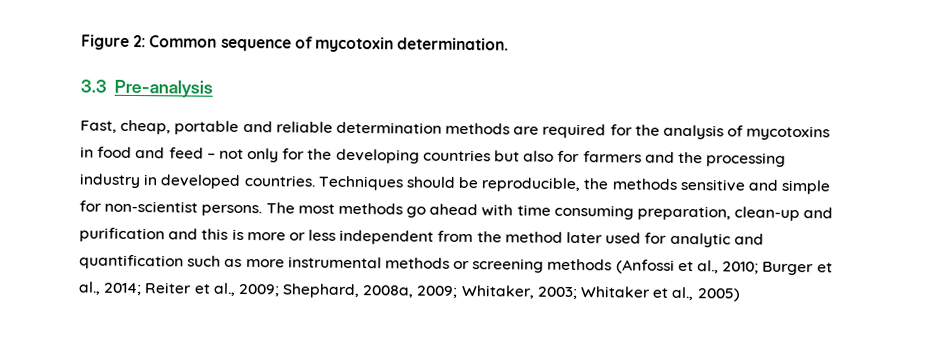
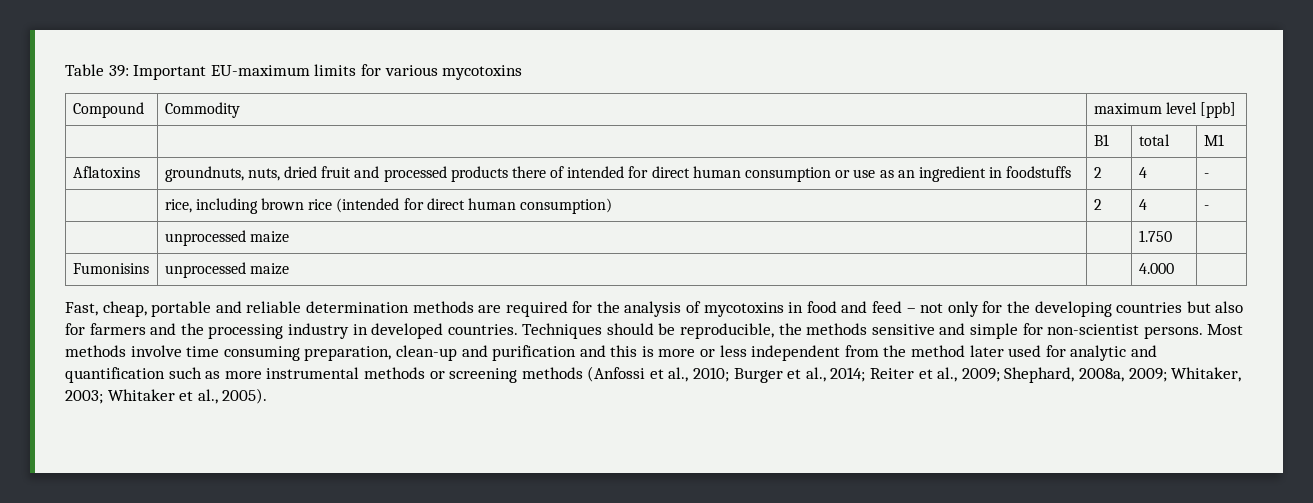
- Figure 2: Common sequence of mycotoxin determination.
- 3.3 Pre-analysis
+ Table 39: Important EU-maximum limits for various mycotoxins
+ Compound | Commodity | maximum level [ppb]
+ | | B1 | total | M1
+ Aflatoxins | groundnuts, nuts, dried fruit and processed products there of intended for direct human consumption or use as an ingredient in foodstuffs | 2 | 4 | -
+ | rice, including brown rice (intended for direct human consumption) | 2 | 4 | -
+ | unprocessed maize | | 1.750 |
+ Fumonisins | unprocessed maize | | 4.000 |
- The most methods go ahead with time consuming preparation, clean-up and purification and this is more or less independent from the method later used for analytic and quantification such as more instrumental methods or screening methods (Anfossi et al., 2010; Burger et al., 2014; Reiter et al., 2009; Shephard, 2008a, 2009; Whitaker, 2003; Whitaker et al., 2005)
+ Most methods involve time consuming preparation, clean-up and purification and this is more or less independent from the method later used for analytic and quantification such as more instrumental methods or screening methods (Anfossi et al., 2010; Burger et al., 2014; Reiter et al., 2009; Shephard, 2008a, 2009; Whitaker, 2003; Whitaker et al., 2005).

